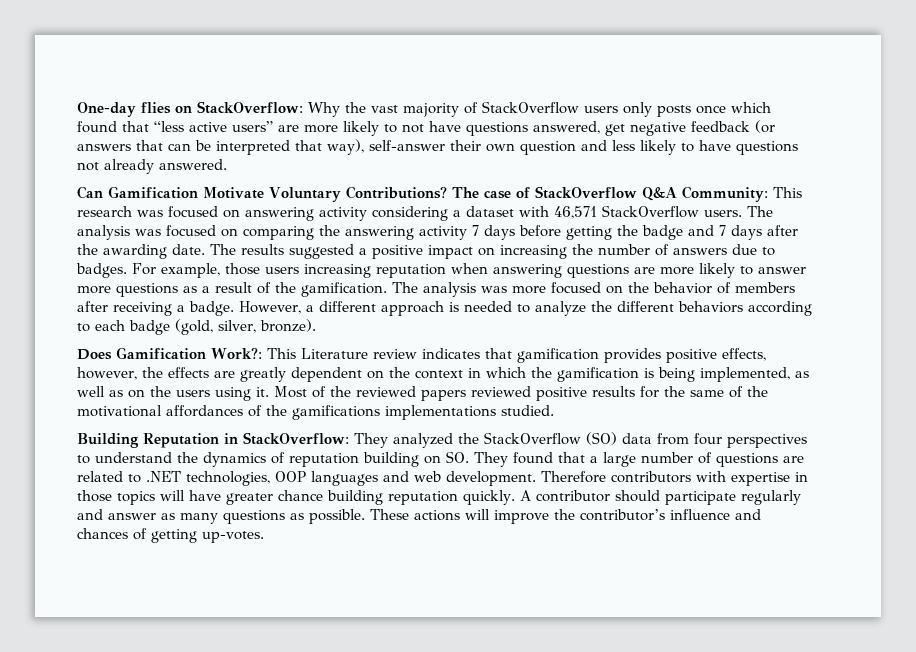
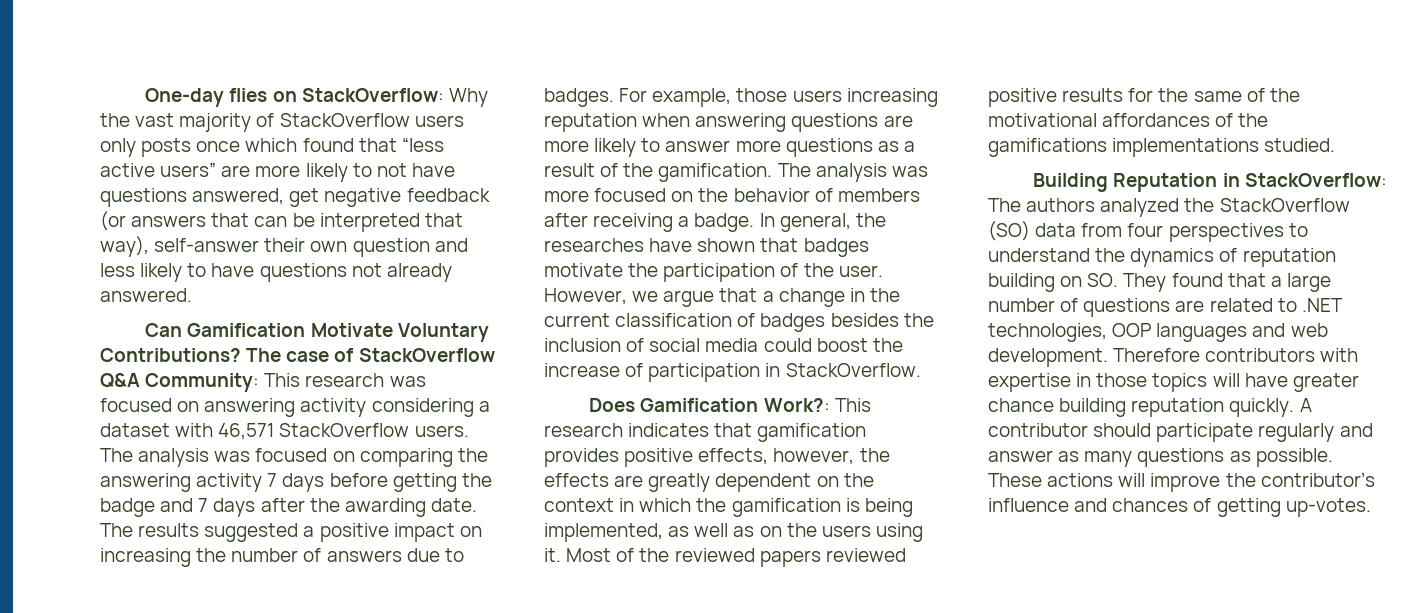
- However, a different approach is needed to analyze the different behaviors according to each badge (gold, silver, bronze).
+ In general, the researches have shown that badges motivate the participation of the user. However, we argue that a change in the current classification of badges besides the inclusion of social media could boost the increase of participation in StackOverflow.
- Does Gamification Work?: This Literature review indicates that gamification provides positive effects, however, the effects are greatly dependent on the context in which the gamification is being implemented, as well as on the users using it.
+ Does Gamification Work?: This research indicates that gamification provides positive effects, however, the effects are greatly dependent on the context in which the gamification is being implemented, as well as on the users using it.
- Building Reputation in StackOverflow: They analyzed the StackOverflow (SO) data from four perspectives to understand the dynamics of reputation building on SO. They found that a large number of questions are related to .NET technologies, OOP languages and web development.
+ Building Reputation in StackOverflow: The authors analyzed the StackOverflow (SO) data from four perspectives to understand the dynamics of reputation building on SO. They found that a large number of questions are related to .NET technologies, OOP languages and web development.

